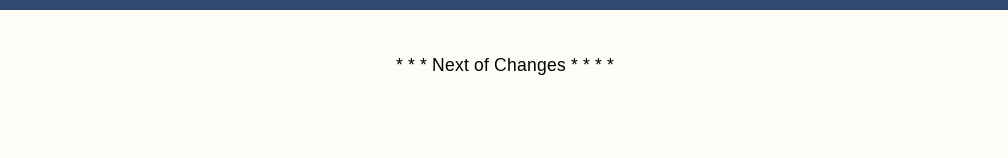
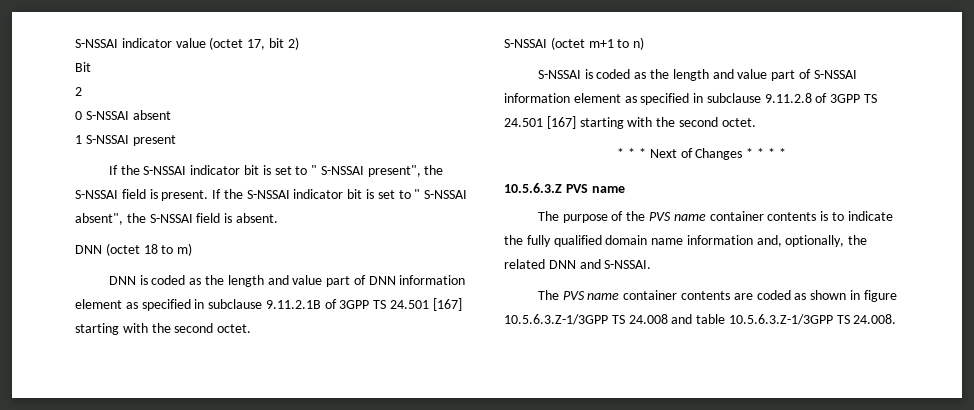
+ S-NSSAI indicator value (octet 17, bit 2)
+ Bit
+ 2
+ 0 S-NSSAI absent
+ 1 S-NSSAI present
+ If the S-NSSAI indicator bit is set to " S-NSSAI present", the S-NSSAI field is present. If the S-NSSAI indicator bit is set to " S-NSSAI absent", the S-NSSAI field is absent.
+ DNN (octet 18 to m)
+ DNN is coded as the length and value part of DNN information element as specified in subclause 9.11.2.1B of 3GPP TS 24.501 [167] starting with the second octet.
+ S-NSSAI (octet m+1 to n)
+ S-NSSAI is coded as the length and value part of S-NSSAI information element as specified in subclause 9.11.2.8 of 3GPP TS 24.501 [167] starting with the second octet.
+ 10.5.6.3.Z PVS name
+ The purpose of the PVS name container contents is to indicate the fully qualified domain name information and, optionally, the related DNN and S-NSSAI.
+ The PVS name container contents are coded as shown in figure 10.5.6.3.Z-1/3GPP TS 24.008 and table 10.5.6.3.Z-1/3GPP TS 24.008.

